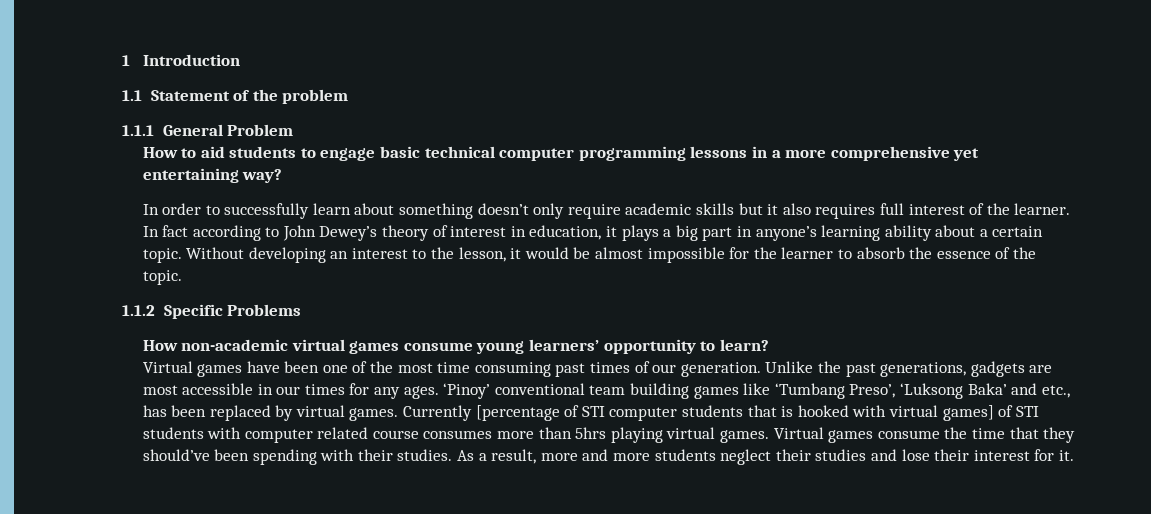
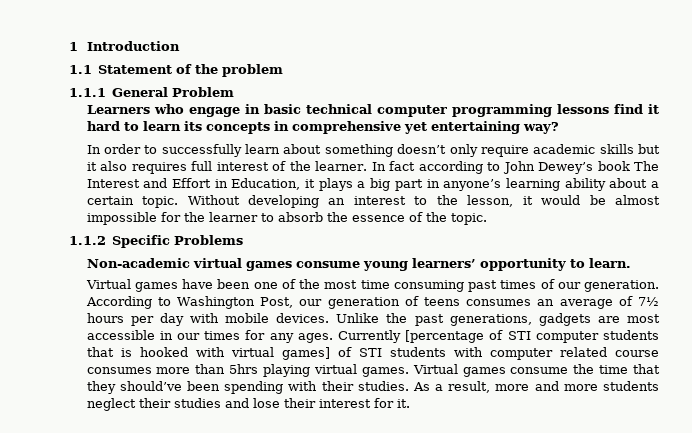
- How to aid students to engage basic technical computer programming lessons in a more comprehensive yet entertaining way?
+ Learners who engage in basic technical computer programming lessons find it hard to learn its concepts in comprehensive yet entertaining way?
- In fact according to John Dewey’s theory of interest in education, it plays a big part in anyone’s learning ability about a certain topic.
+ In fact according to John Dewey’s book The Interest and Effort in Education, it plays a big part in anyone’s learning ability about a certain topic.
- How non-academic virtual games consume young learners’ opportunity to learn?
+ Non-academic virtual games consume young learners’ opportunity to learn.
+ According to Washington Post, our generation of teens consumes an average of 7½ hours per day with mobile devices.
- ‘Pinoy’ conventional team building games like ‘Tumbang Preso’, ‘Luksong Baka’ and etc., has been replaced by virtual games.

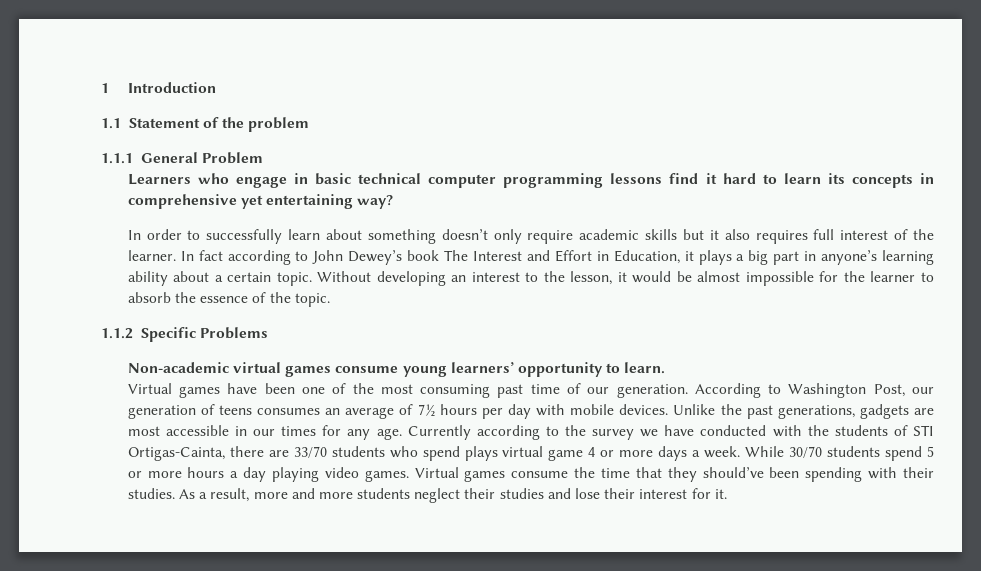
- Virtual games have been one of the most time consuming past times of our generation.
+ Virtual games have been one of the most consuming past time of our generation.
- Unlike the past generations, gadgets are most accessible in our times for any ages. Currently [percentage of STI computer students that is hooked with virtual games] of STI students with computer related course consumes more than 5hrs playing virtual games.
+ Unlike the past generations, gadgets are most accessible in our times for any age. Currently according to the survey we have conducted with the students of STI Ortigas-Cainta, there are 33/70 students who spend plays virtual game 4 or more days a week. While 30/70 students spend 5 or more hours a day playing video games.

